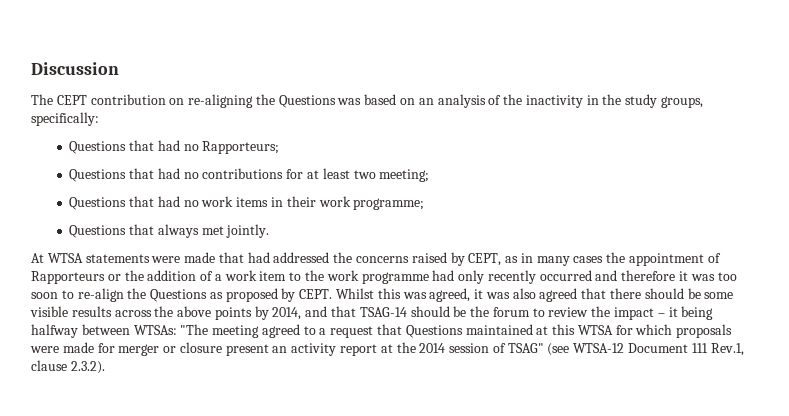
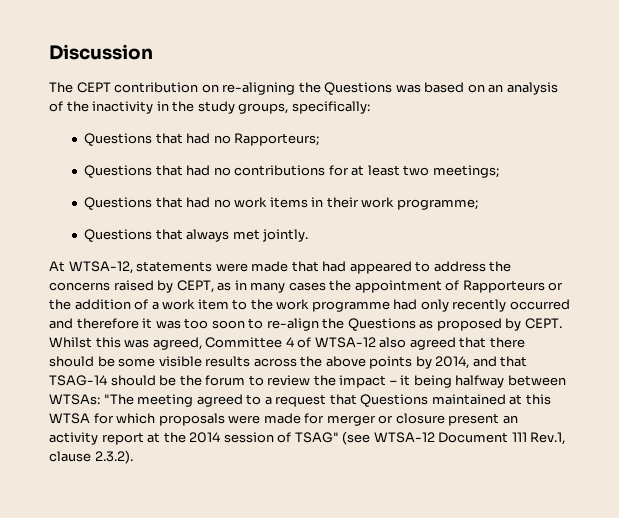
- Questions that had no contributions for at least two meeting;
+ Questions that had no contributions for at least two meetings;
- At WTSA statements were made that had addressed the concerns raised by CEPT, as in many cases the appointment of Rapporteurs or the addition of a work item to the work programme had only recently occurred and therefore it was too soon to re-align the Questions as proposed by CEPT.
+ At WTSA-12, statements were made that had appeared to address the concerns raised by CEPT, as in many cases the appointment of Rapporteurs or the addition of a work item to the work programme had only recently occurred and therefore it was too soon to re-align the Questions as proposed by CEPT.
- Whilst this was agreed, it was also agreed that there should be some visible results across the above points by 2014, and that TSAG-14 should be the forum to review the impact – it being halfway between WTSAs:
+ Whilst this was agreed, Committee 4 of WTSA-12 also agreed that there should be some visible results across the above points by 2014, and that TSAG-14 should be the forum to review the impact – it being halfway between WTSAs:

